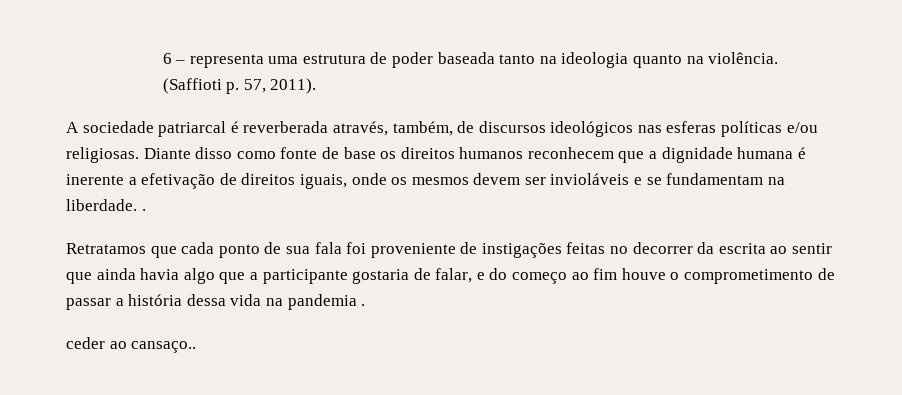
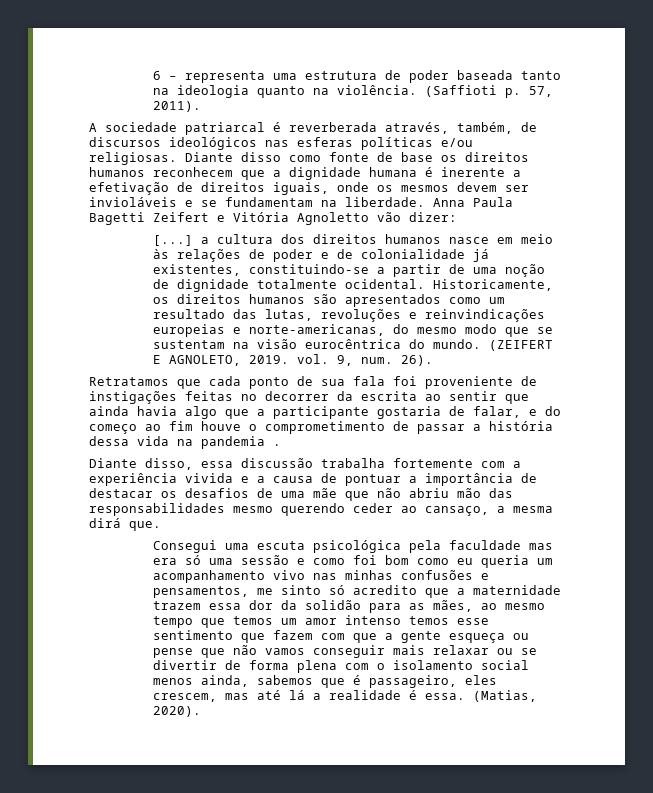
- Diante disso como fonte de base os direitos humanos reconhecem que a dignidade humana é inerente a efetivação de direitos iguais, onde os mesmos devem ser invioláveis e se fundamentam na liberdade. .
+ Diante disso como fonte de base os direitos humanos reconhecem que a dignidade humana é inerente a efetivação de direitos iguais, onde os mesmos devem ser invioláveis e se fundamentam na liberdade. Anna Paula Bagetti Zeifert e Vitória Agnoletto vão dizer:
+ [...] a cultura dos direitos humanos nasce em meio às relações de poder e de colonialidade já existentes, constituindo-se a partir de uma noção de dignidade totalmente ocidental. Historicamente, os direitos humanos são apresentados como um resultado das lutas, revoluções e reinvindicações europeias e norte-americanas, do mesmo modo que se sustentam na visão eurocêntrica do mundo. (ZEIFERT E AGNOLETO, 2019. vol. 9, num. 26).
- ceder ao cansaço..
+ Diante disso, essa discussão trabalha fortemente com a experiência vivida e a causa de pontuar a importância de destacar os desafios de uma mãe que não abriu mão das responsabilidades mesmo querendo ceder ao cansaço, a mesma dirá que.
+ Consegui uma escuta psicológica pela faculdade mas era só uma sessão e como foi bom como eu queria um acompanhamento vivo nas minhas confusões e pensamentos, me sinto só acredito que a maternidade trazem essa dor da solidão para as mães, ao mesmo tempo que temos um amor intenso temos esse sentimento que fazem com que a gente esqueça ou pense que não vamos conseguir mais relaxar ou se divertir de forma plena com o isolamento social menos ainda, sabemos que é passageiro, eles crescem, mas até lá a realidade é essa. (Matias, 2020).

